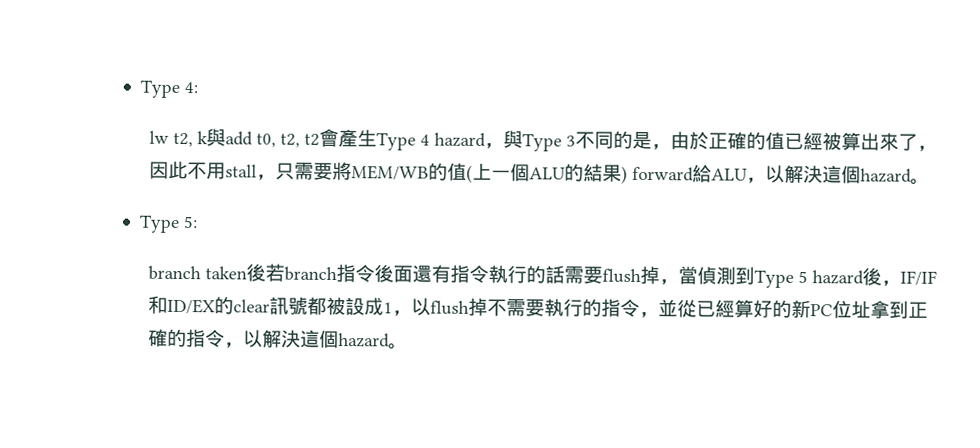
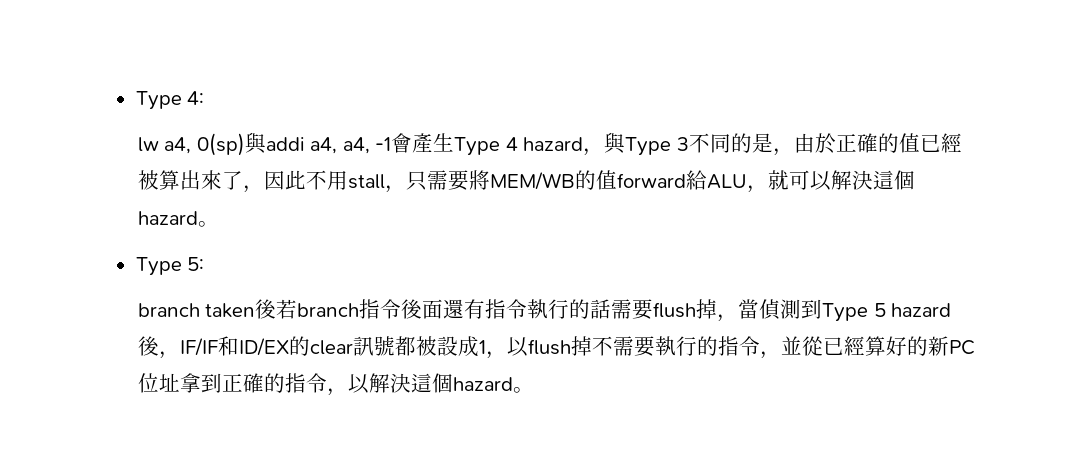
- lw t2, k與add t0, t2, t2會產生Type 4 hazard，與Type 3不同的是，由於正確的值已經被算出來了，因此不用stall，只需要將MEM/WB的值(上一個ALU的結果) forward給ALU，以解決這個hazard。
+ lw a4, 0(sp)與addi a4, a4, -1會產生Type 4 hazard，與Type 3不同的是，由於正確的值已經被算出來了，因此不用stall，只需要將MEM/WB的值forward給ALU，就可以解決這個hazard。

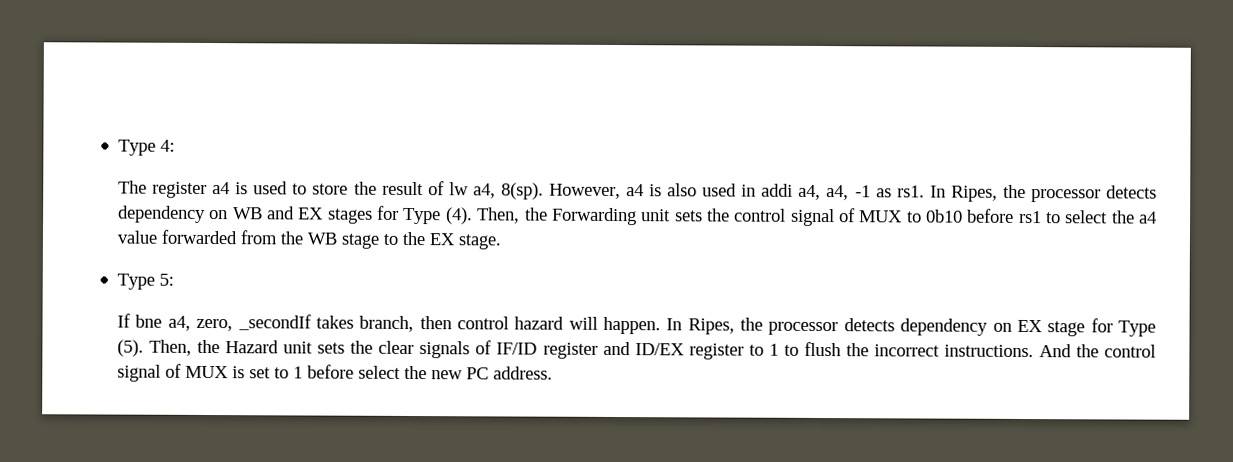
- lw a4, 0(sp)與addi a4, a4, -1會產生Type 4 hazard，與Type 3不同的是，由於正確的值已經被算出來了，因此不用stall，只需要將MEM/WB的值forward給ALU，就可以解決這個hazard。
+ The register a4 is used to store the result of lw a4, 8(sp). However, a4 is also used in addi a4, a4, -1 as rs1. In Ripes, the processor detects dependency on WB and EX stages for Type (4). Then, the Forwarding unit sets the control signal of MUX to 0b10 before rs1 to select the a4 value forwarded from the WB stage to the EX stage.
  Type 5:
- branch taken後若branch指令後面還有指令執行的話需要flush掉，當偵測到Type 5 hazard後，IF/IF和ID/EX的clear訊號都被設成1，以flush掉不需要執行的指令，並從已經算好的新PC位址拿到正確的指令，以解決這個hazard。
+ If bne a4, zero, _secondIf takes branch, then control hazard will happen. In Ripes, the processor detects dependency on EX stage for Type (5). Then, the Hazard unit sets the clear signals of IF/ID register and ID/EX register to 1 to flush the incorrect instructions. And the control signal of MUX is set to 1 before select the new PC address.

